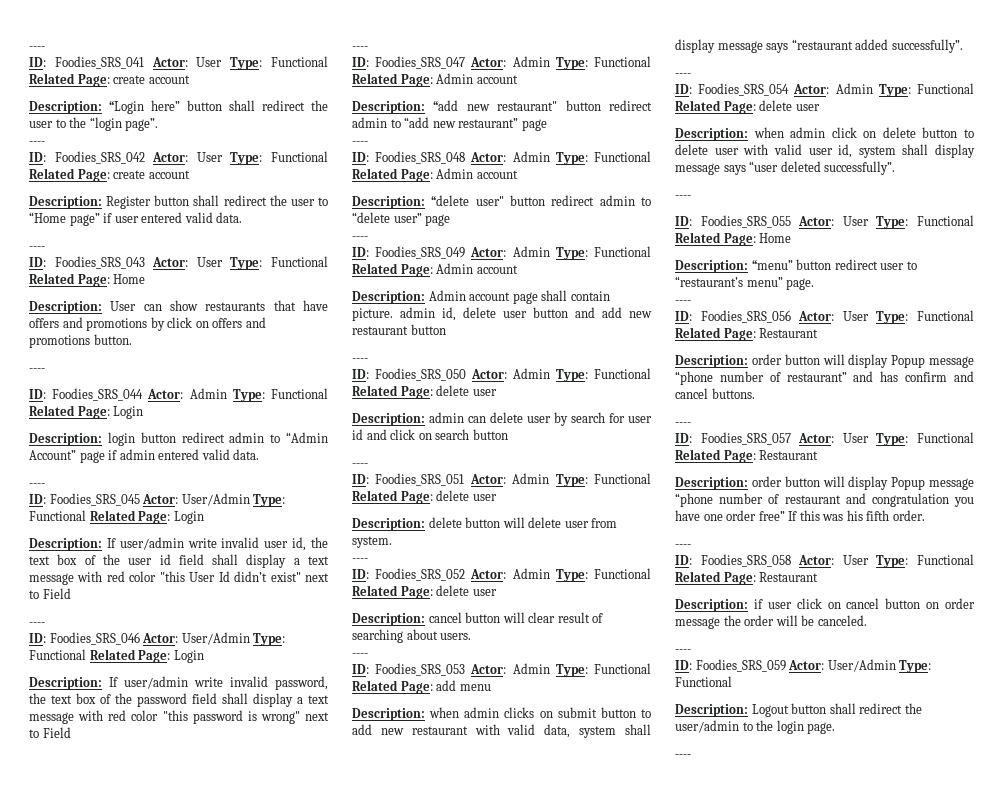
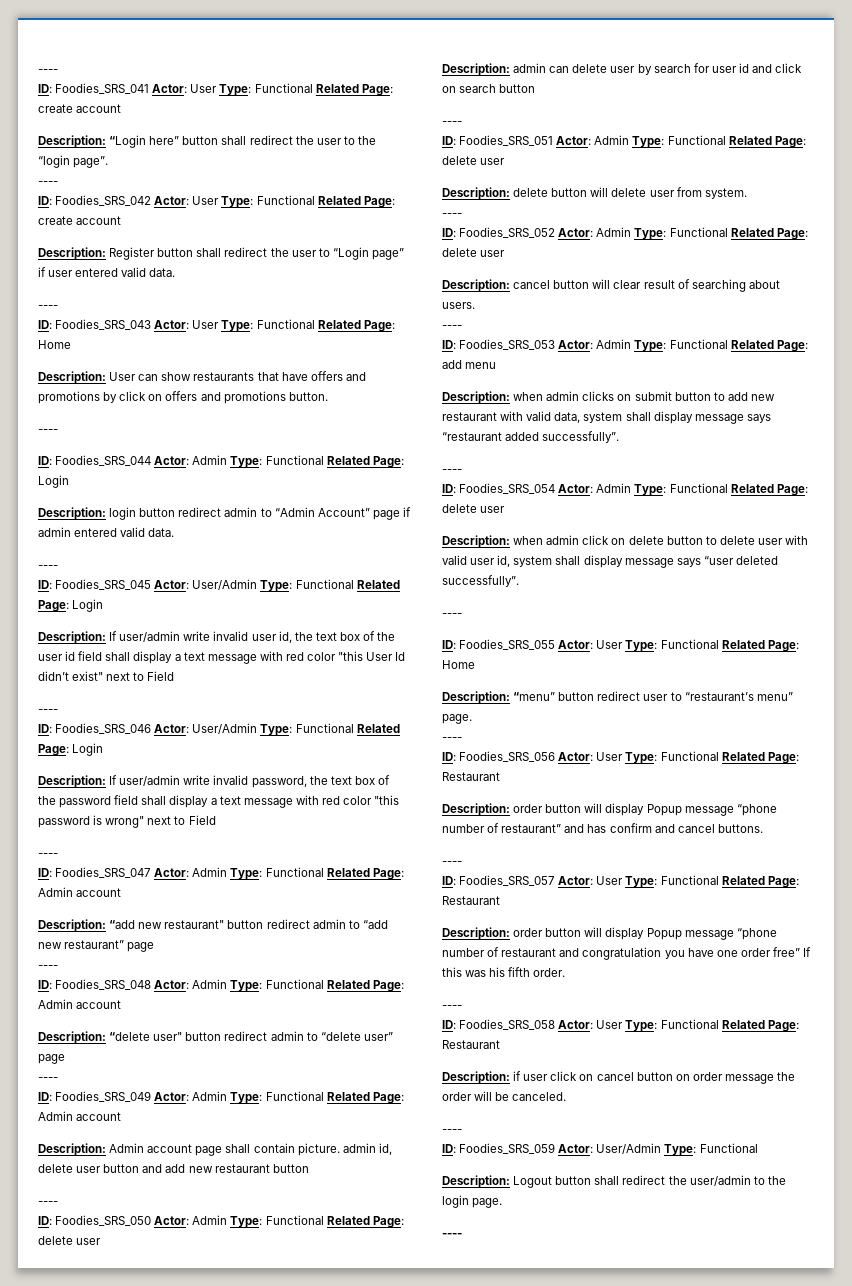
- Description: Register button shall redirect the user to “Home page” if user entered valid data.
+ Description: Register button shall redirect the user to “Login page” if user entered valid data.

